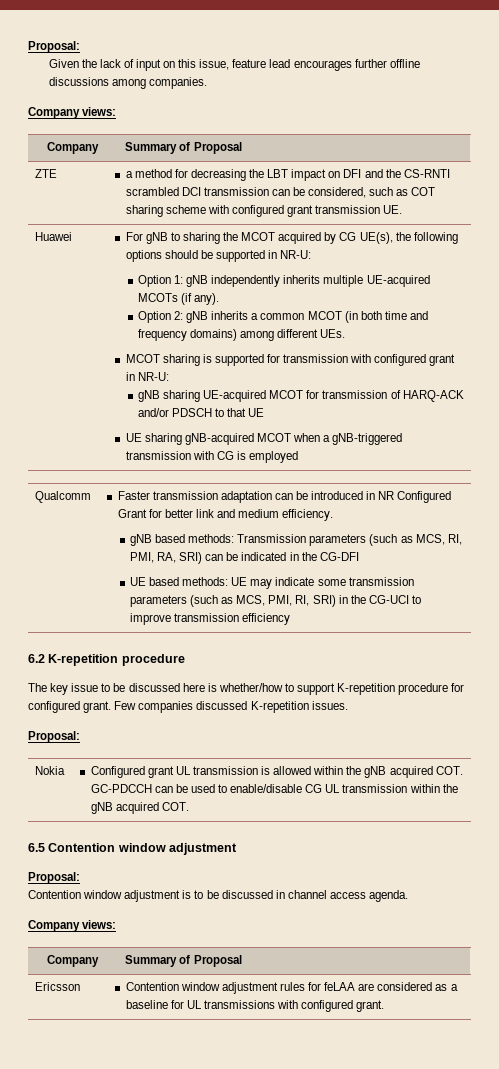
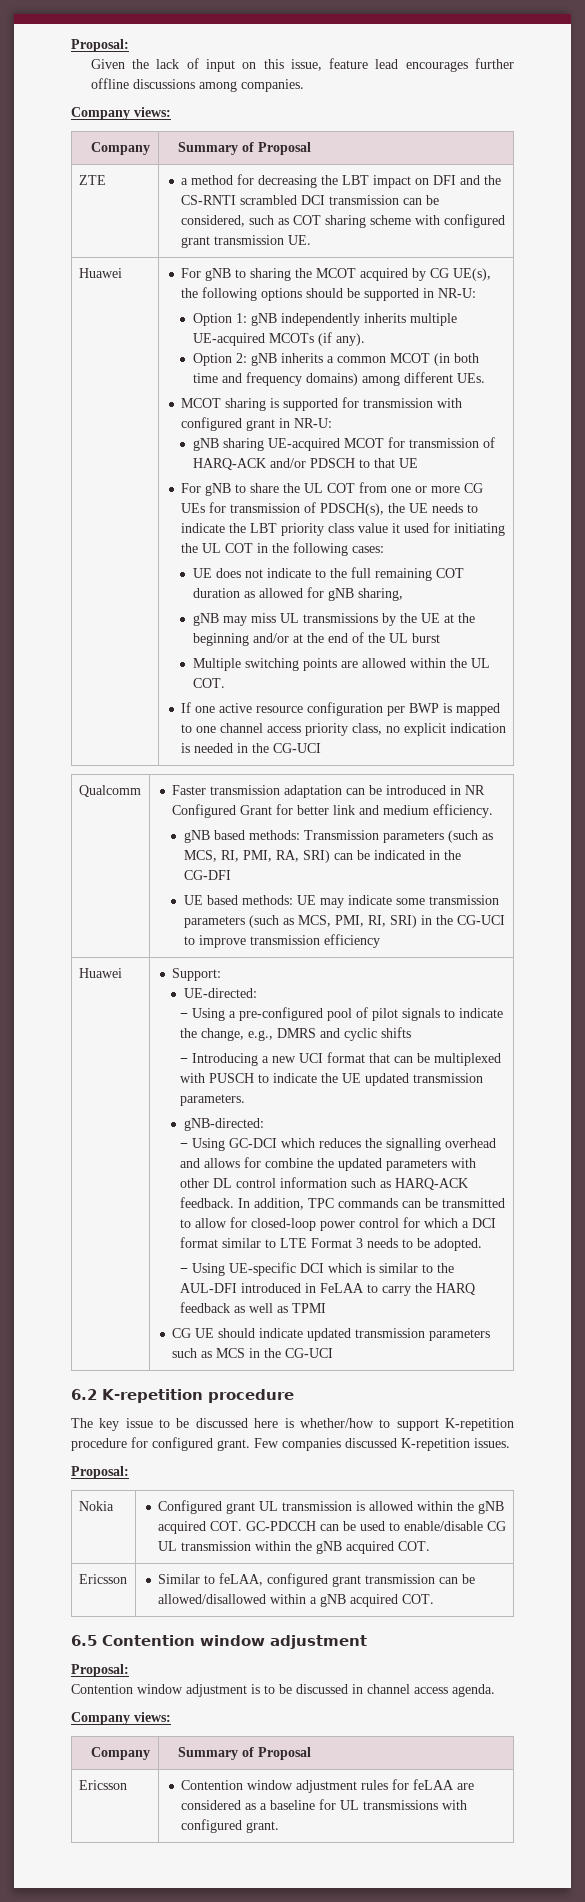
- UE sharing gNB-acquired MCOT when a gNB-triggered transmission with CG is employed
+ For gNB to share the UL COT from one or more CG UEs for transmission of PDSCH(s), the UE needs to indicate the LBT priority class value it used for initiating the UL COT in the following cases:
+ UE does not indicate to the full remaining COT duration as allowed for gNB sharing,
+ gNB may miss UL transmissions by the UE at the beginning and/or at the end of the UL burst
+ Multiple switching points are allowed within the UL COT.
+ If one active resource configuration per BWP is mapped to one channel access priority class, no explicit indication is needed in the CG-UCI
+ Huawei | Support:
+ UE-directed:
+ − Using a pre-configured pool of pilot signals to indicate the change, e.g., DMRS and cyclic shifts
+ − Introducing a new UCI format that can be multiplexed with PUSCH to indicate the UE updated transmission parameters.
+ gNB-directed:
+ − Using GC-DCI which reduces the signalling overhead and allows for combine the updated parameters with other DL control information such as HARQ-ACK feedback. In addition, TPC commands can be transmitted to allow for closed-loop power control for which a DCI format similar to LTE Format 3 needs to be adopted.
+ − Using UE-specific DCI which is similar to the AUL-DFI introduced in FeLAA to carry the HARQ feedback as well as TPMI
+ CG UE should indicate updated transmission parameters such as MCS in the CG-UCI
+ Ericsson | Similar to feLAA, configured grant transmission can be allowed/disallowed within a gNB acquired COT.

